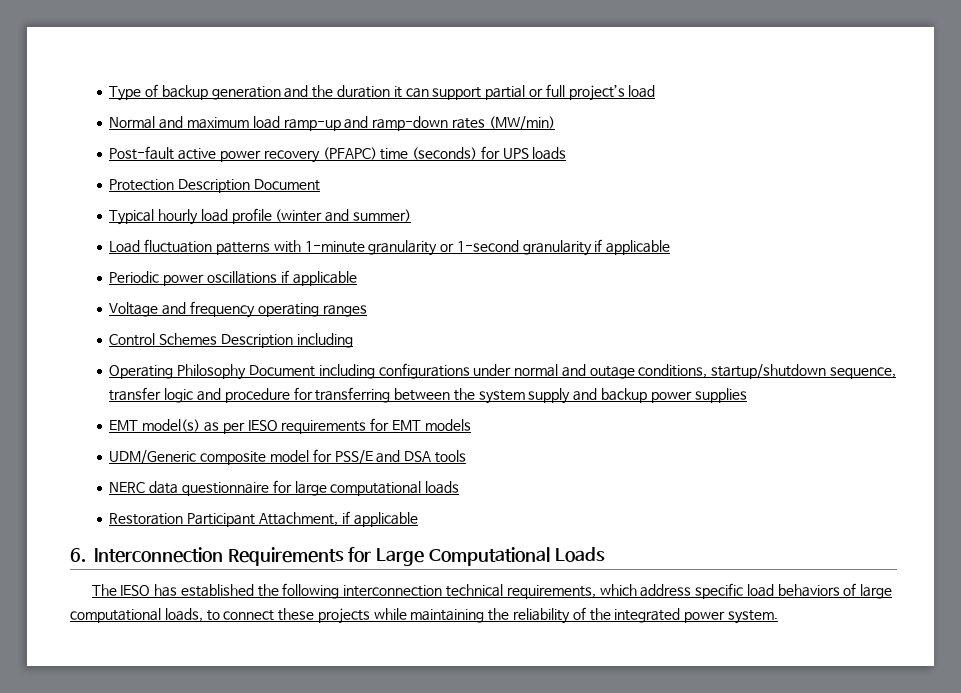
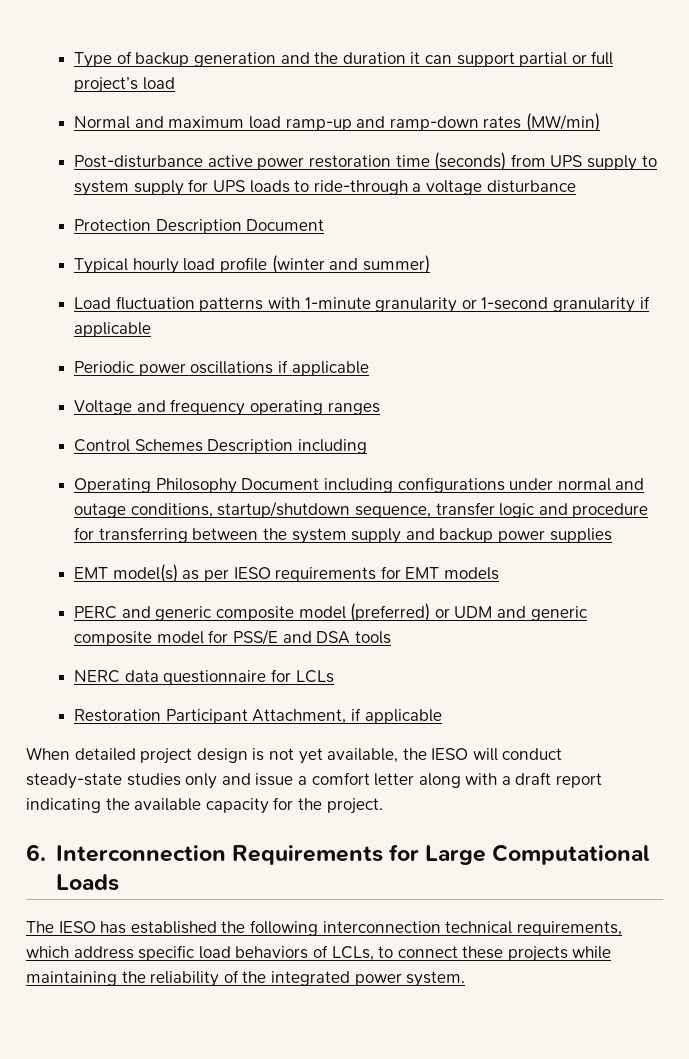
- Post-fault active power recovery (PFAPC) time (seconds) for UPS loads
+ Post-disturbance active power restoration time (seconds) from UPS supply to system supply for UPS loads to ride-through a voltage disturbance
- UDM/Generic composite model for PSS/E and DSA tools
+ PERC and generic composite model (preferred) or UDM and generic composite model for PSS/E and DSA tools
- NERC data questionnaire for large computational loads
+ NERC data questionnaire for LCLs
+ When detailed project design is not yet available, the IESO will conduct steady-state studies only and issue a comfort letter along with a draft report indicating the available capacity for the project.
- The IESO has established the following interconnection technical requirements, which address specific load behaviors of large computational loads, to connect these projects while maintaining the reliability of the integrated power system.
+ The IESO has established the following interconnection technical requirements, which address specific load behaviors of LCLs, to connect these projects while maintaining the reliability of the integrated power system.

